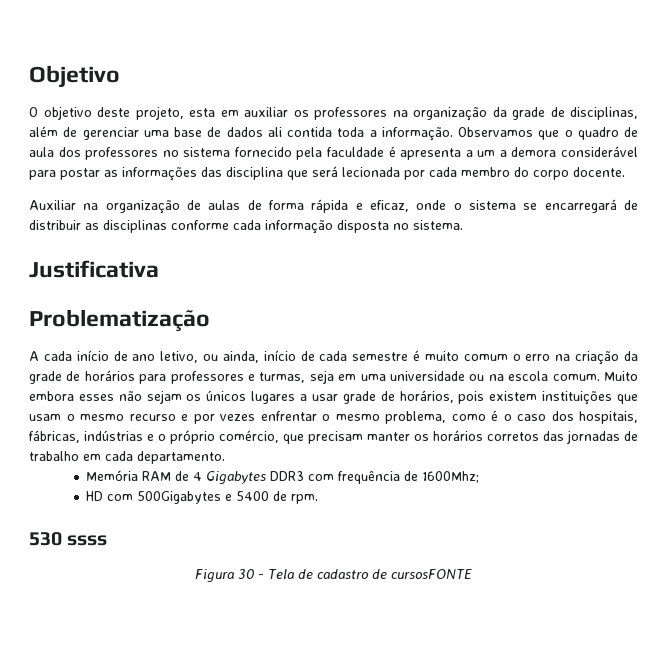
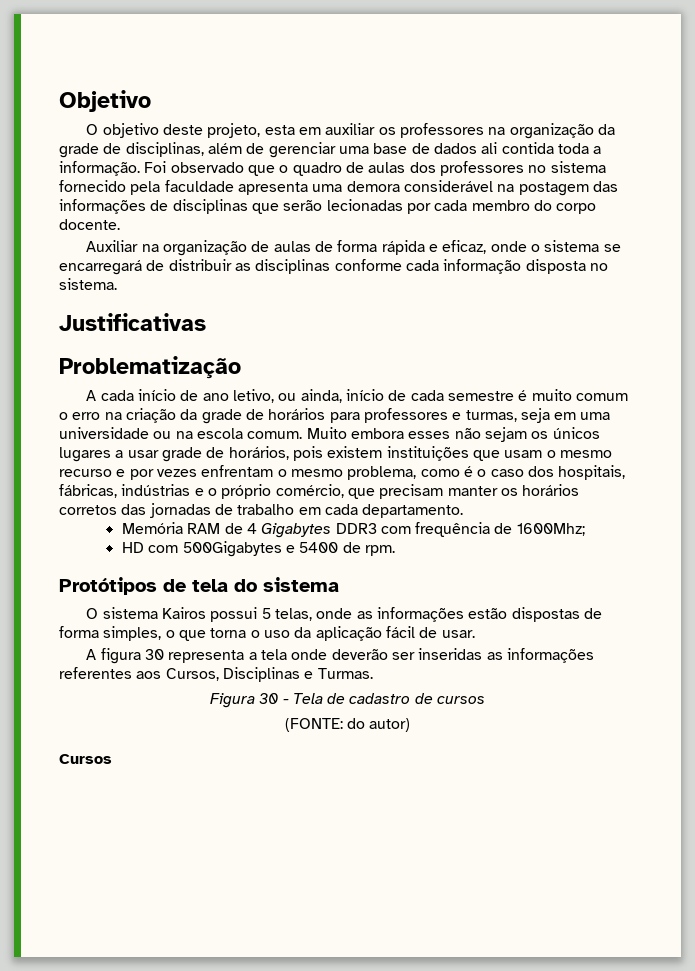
- Observamos que o quadro de aula dos professores no sistema fornecido pela faculdade é apresenta a um a demora considerável para postar as informações das disciplina que será lecionada por cada membro do corpo docente.
+ Foi observado que o quadro de aulas dos professores no sistema fornecido pela faculdade apresenta uma demora considerável na postagem das informações de disciplinas que serão lecionadas por cada membro do corpo docente.
- Justificativa
+ Justificativas
- Muito embora esses não sejam os únicos lugares a usar grade de horários, pois existem instituições que usam o mesmo recurso e por vezes enfrentar o mesmo problema, como é o caso dos hospitais, fábricas, indústrias e o próprio comércio, que precisam manter os horários corretos das jornadas de trabalho em cada departamento.
+ Muito embora esses não sejam os únicos lugares a usar grade de horários, pois existem instituições que usam o mesmo recurso e por vezes enfrentam o mesmo problema, como é o caso dos hospitais, fábricas, indústrias e o próprio comércio, que precisam manter os horários corretos das jornadas de trabalho em cada departamento.
- 530 ssss
+ Protótipos de tela do sistema
+ O sistema Kairos possui 5 telas, onde as informações estão dispostas de forma simples, o que torna o uso da aplicação fácil de usar.
+ A figura 30 representa a tela onde deverão ser inseridas as informações referentes aos Cursos, Disciplinas e Turmas.
- Figura 30 - Tela de cadastro de cursosFONTE
+ Figura 30 - Tela de cadastro de cursos
+ (FONTE: do autor)
+ Cursos

